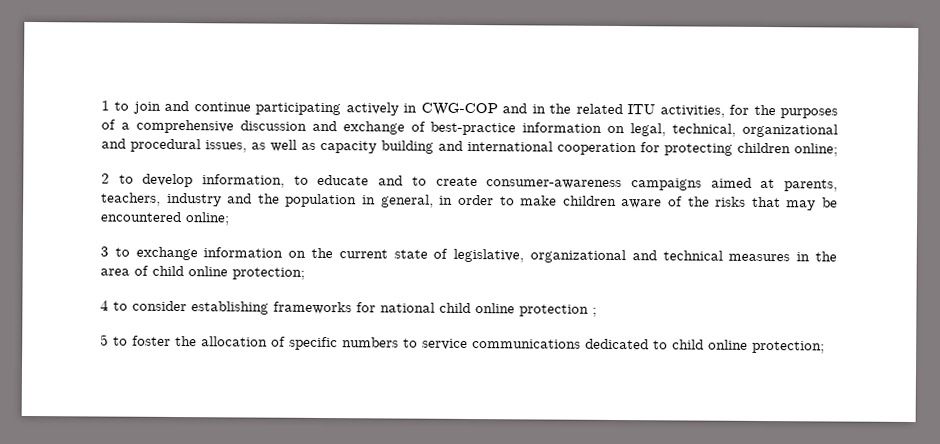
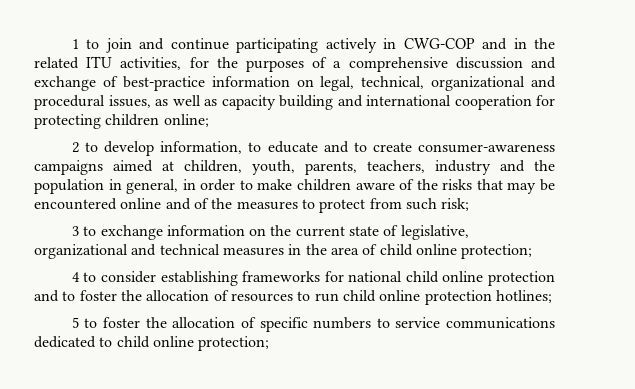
- 2 to develop information, to educate and to create consumer-awareness campaigns aimed at parents, teachers, industry and the population in general, in order to make children aware of the risks that may be encountered online;
+ 2 to develop information, to educate and to create consumer-awareness campaigns aimed at children, youth, parents, teachers, industry and the population in general, in order to make children aware of the risks that may be encountered online and of the measures to protect from such risk;
- 4 to consider establishing frameworks for national child online protection ;
+ 4 to consider establishing frameworks for national child online protection and to foster the allocation of resources to run child online protection hotlines;

